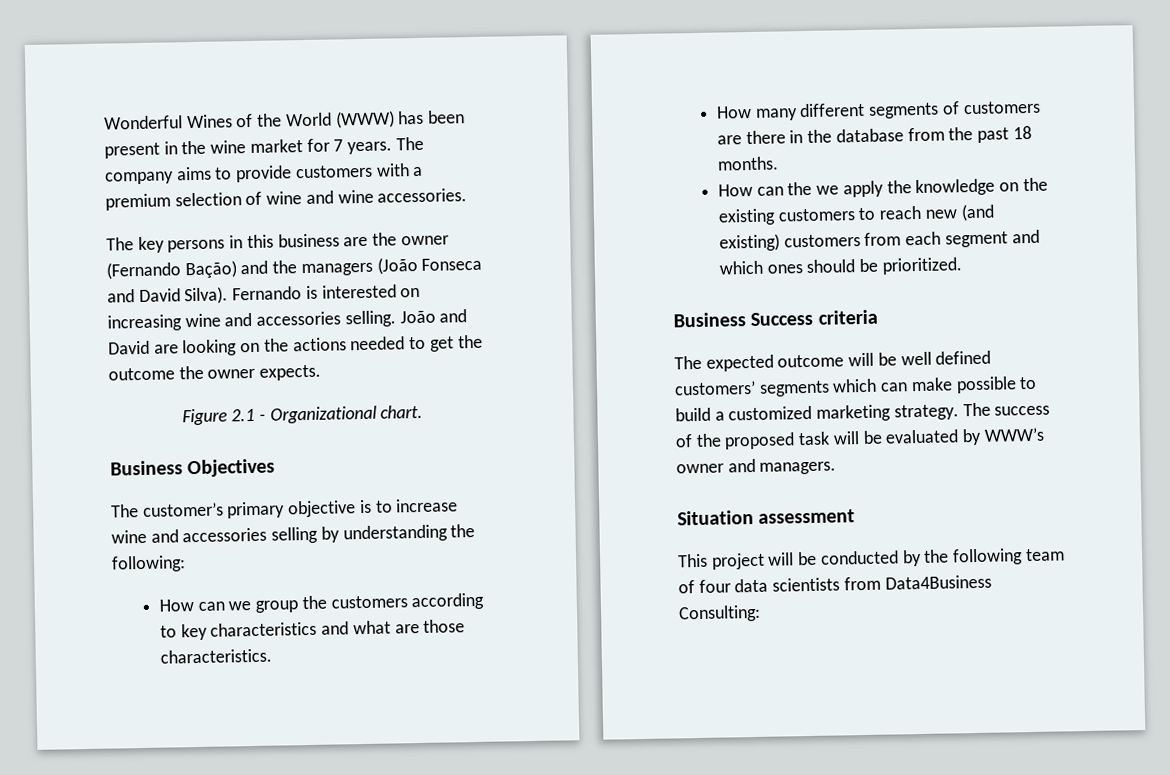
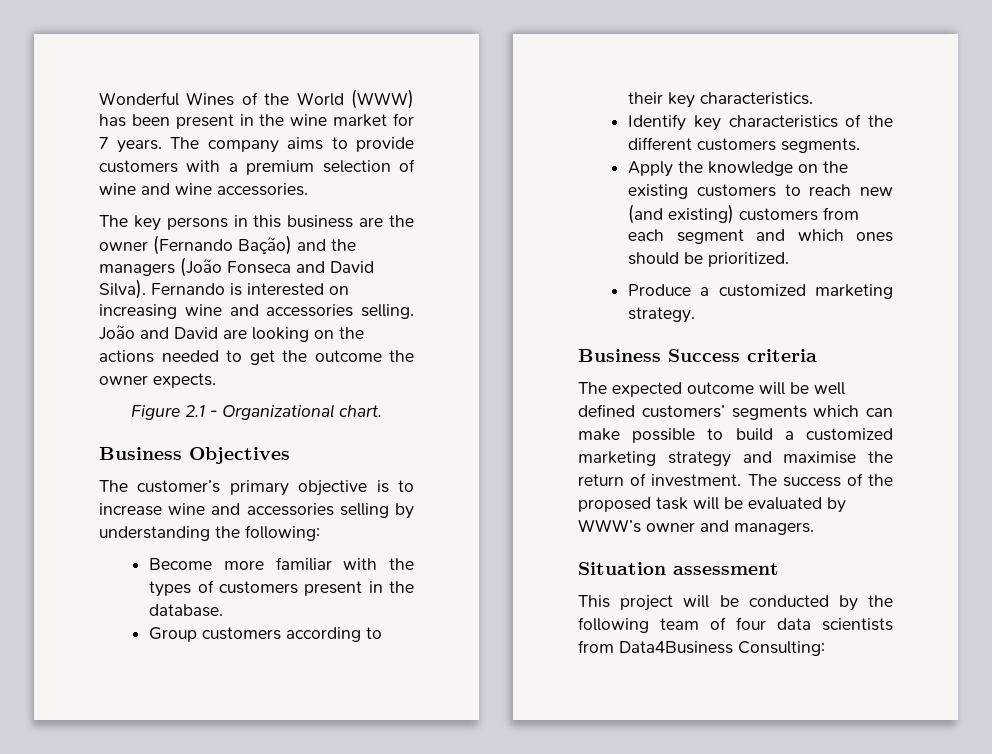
- How can we group the customers according to key characteristics and what are those characteristics.
- How many different segments of customers are there in the database from the past 18 months.
- How can the we apply the knowledge on the existing customers to reach new (and existing) customers from each segment and which ones should be prioritized.
+ Become more familiar with the types of customers present in the database.
+ Group customers according to their key characteristics.
+ Identify key characteristics of the different customers segments.
+ Apply the knowledge on the existing customers to reach new (and existing) customers from each segment and which ones should be prioritized.
+ Produce a customized marketing strategy.
- The expected outcome will be well defined customers’ segments which can make possible to build a customized marketing strategy.
+ The expected outcome will be well defined customers’ segments which can make possible to build a customized marketing strategy and maximise the return of investment.

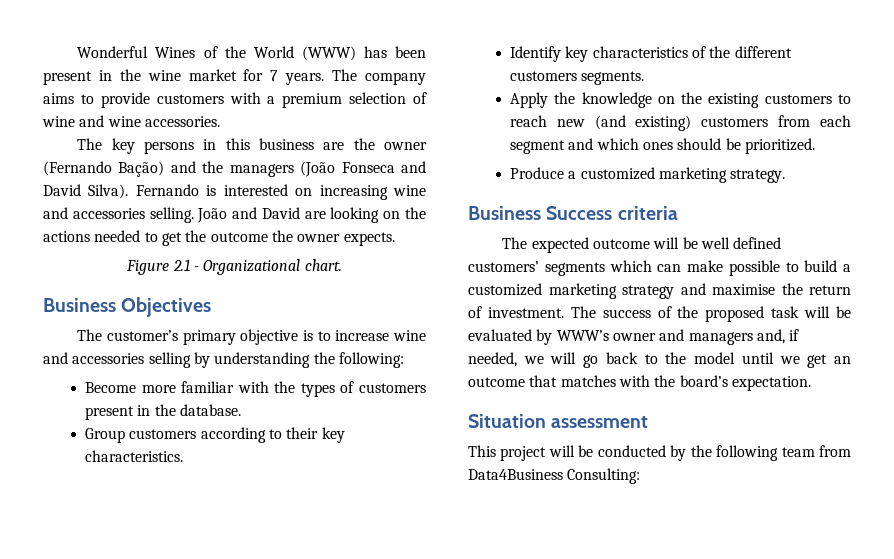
- The success of the proposed task will be evaluated by WWW’s owner and managers.
+ The success of the proposed task will be evaluated by WWW’s owner and managers and, if needed, we will go back to the model until we get an outcome that matches with the board’s expectation.
- This project will be conducted by the following team of four data scientists from Data4Business Consulting:
+ This project will be conducted by the following team from Data4Business Consulting:

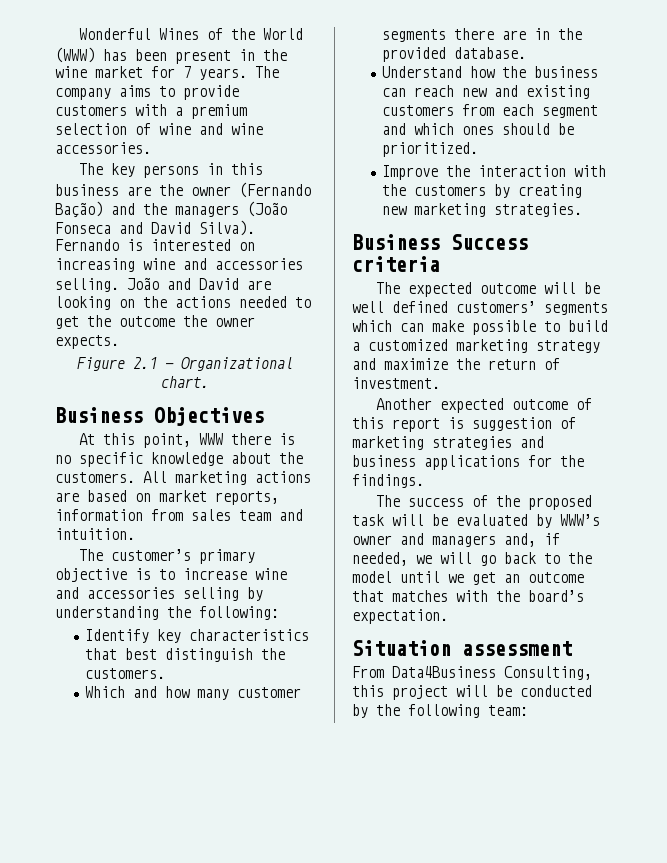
+ At this point, WWW there is no specific knowledge about the customers. All marketing actions are based on market reports, information from sales team and intuition.
- Become more familiar with the types of customers present in the database.
- Group customers according to their key characteristics.
- Identify key characteristics of the different customers segments.
- Apply the knowledge on the existing customers to reach new (and existing) customers from each segment and which ones should be prioritized.
+ Identify key characteristics that best distinguish the customers.
+ Which and how many customer segments there are in the provided database.
+ Understand how the business can reach new and existing customers from each segment and which ones should be prioritized.
- Produce a customized marketing strategy.
+ Improve the interaction with the customers by creating new marketing strategies.
- The expected outcome will be well defined customers’ segments which can make possible to build a customized marketing strategy and maximise the return of investment. The success of the proposed task will be evaluated by WWW’s owner and managers and, if needed, we will go back to the model until we get an outcome that matches with the board’s expectation.
+ The expected outcome will be well defined customers’ segments which can make possible to build a customized marketing strategy and maximize the return of investment.
+ Another expected outcome of this report is suggestion of marketing strategies and business applications for the findings.
+ The success of the proposed task will be evaluated by WWW’s owner and managers and, if needed, we will go back to the model until we get an outcome that matches with the board’s expectation.
- This project will be conducted by the following team from Data4Business Consulting:
+ From Data4Business Consulting, this project will be conducted by the following team:

